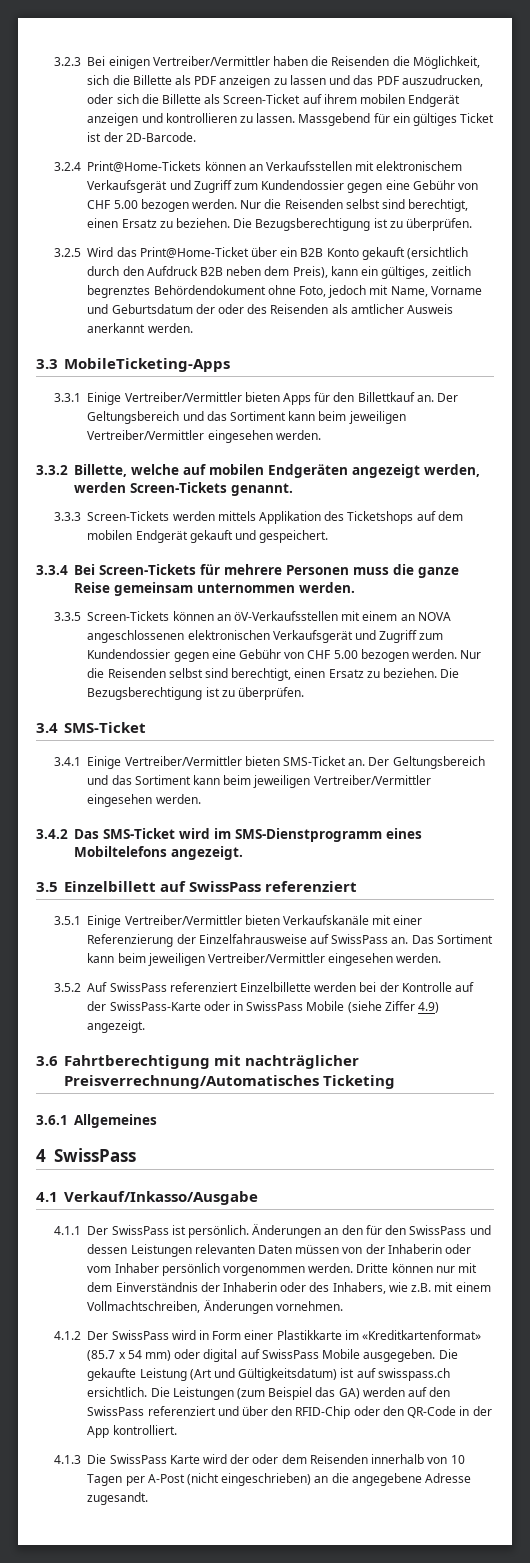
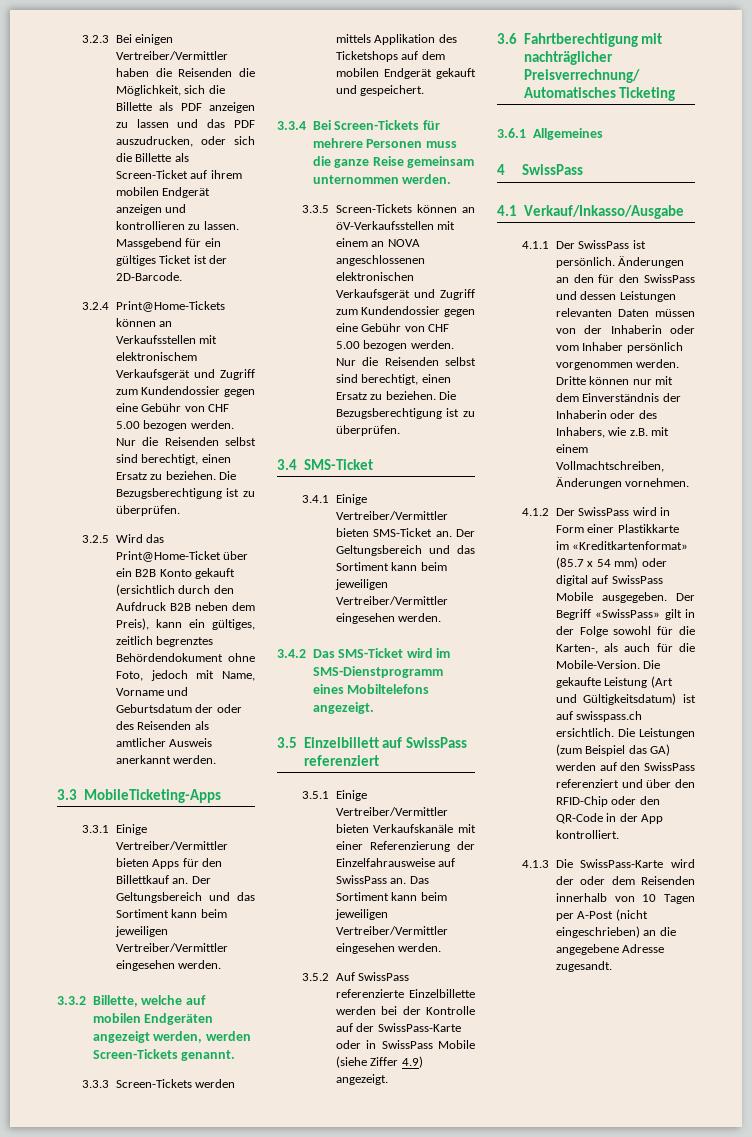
- 3.5.2 Auf SwissPass referenziert Einzelbillette werden bei der Kontrolle auf der SwissPass-Karte oder in SwissPass Mobile (siehe Ziffer 4.9) angezeigt.
+ 3.5.2 Auf SwissPass referenzierte Einzelbillette werden bei der Kontrolle auf der SwissPass-Karte oder in SwissPass Mobile (siehe Ziffer 4.9) angezeigt.
+ Der Begriff «SwissPass» gilt in der Folge sowohl für die Karten-, als auch für die Mobile-Version.
- 4.1.3 Die SwissPass Karte wird der oder dem Reisenden innerhalb von 10 Tagen per A-Post (nicht eingeschrieben) an die angegebene Adresse zugesandt.
+ 4.1.3 Die SwissPass-Karte wird der oder dem Reisenden innerhalb von 10 Tagen per A-Post (nicht eingeschrieben) an die angegebene Adresse zugesandt.

